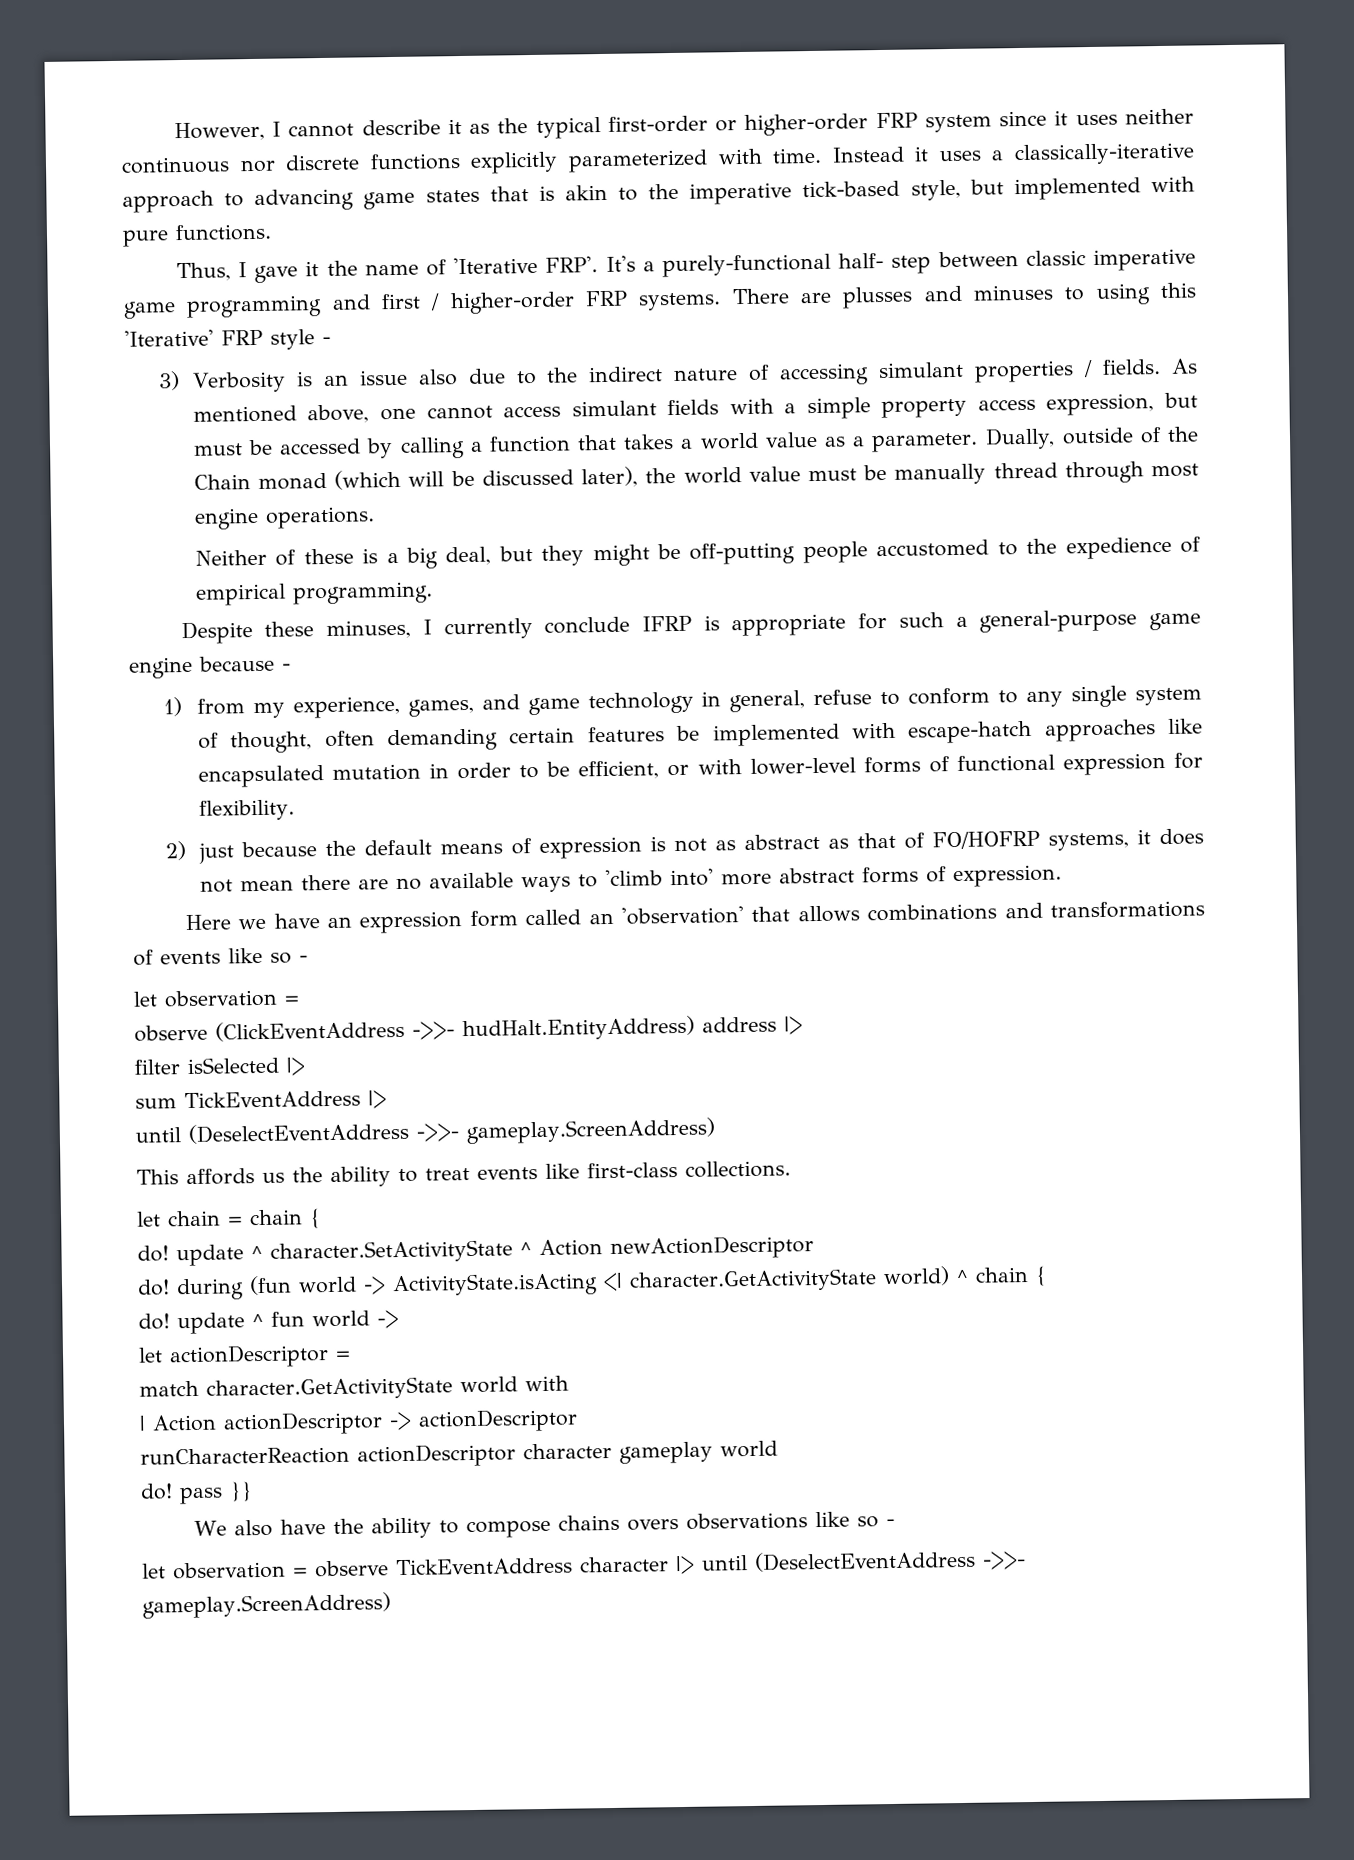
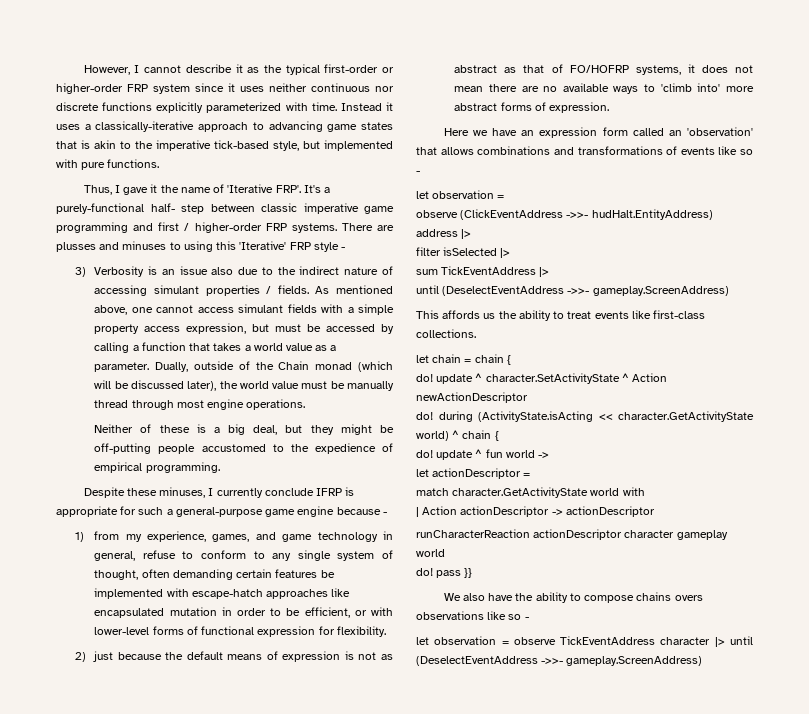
- do! during (fun world -> ActivityState.isActing <| character.GetActivityState world) ^ chain {
+ do! during (ActivityState.isActing << character.GetActivityState world) ^ chain {

